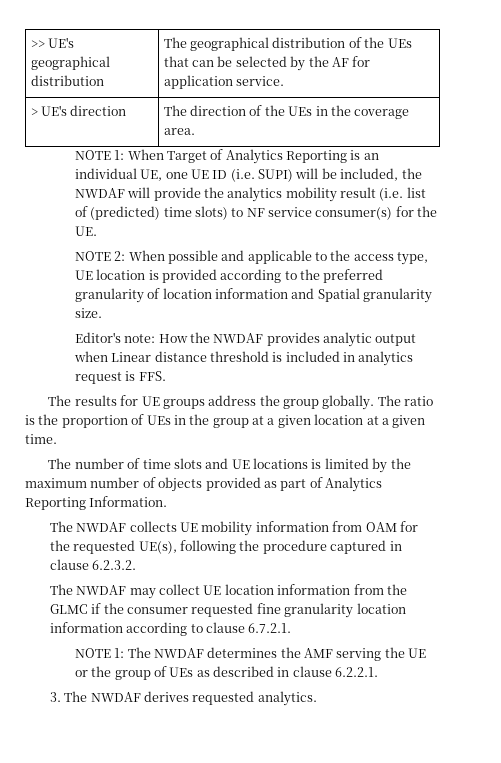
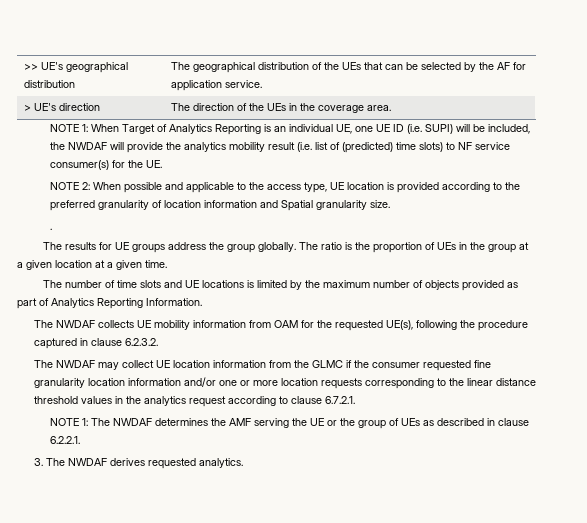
- Editor's note: How the NWDAF provides analytic output when Linear distance threshold is included in analytics request is FFS.
+ .
- The NWDAF may collect UE location information from the GLMC if the consumer requested fine granularity location information according to clause 6.7.2.1.
+ The NWDAF may collect UE location information from the GLMC if the consumer requested fine granularity location information and/or one or more location requests corresponding to the linear distance threshold values in the analytics request according to clause 6.7.2.1.

